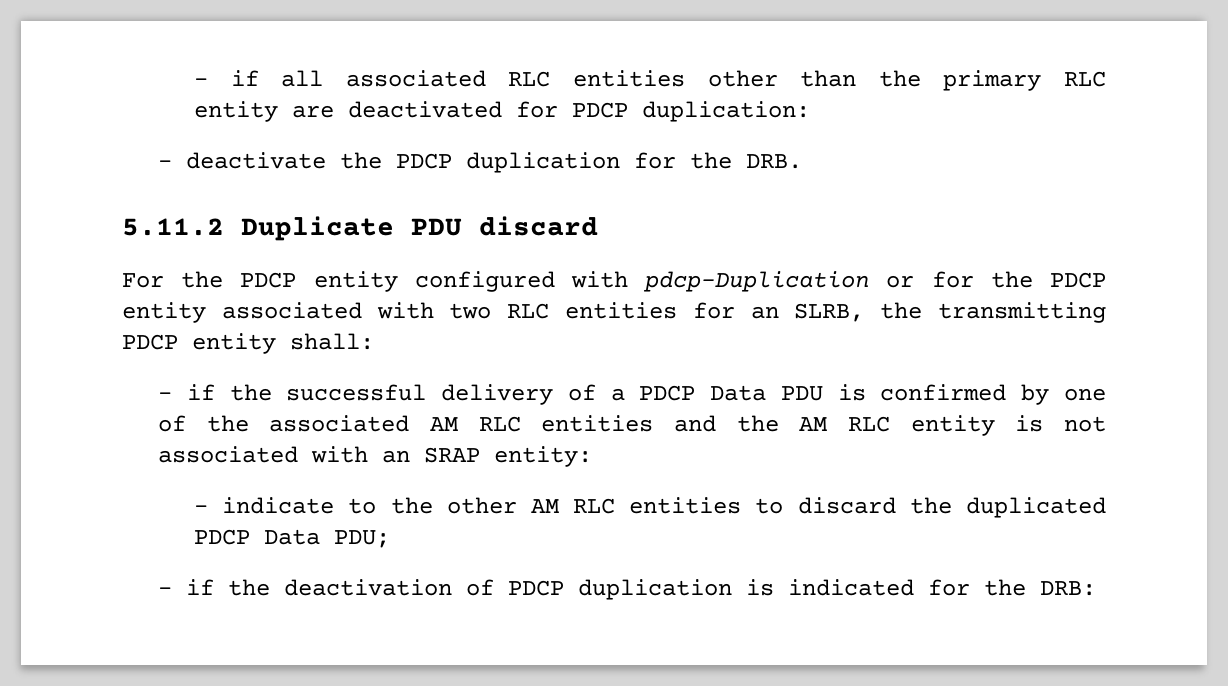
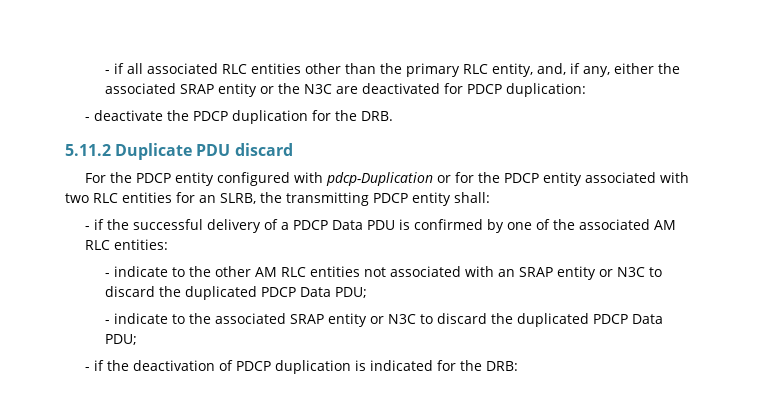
- - if all associated RLC entities other than the primary RLC entity are deactivated for PDCP duplication:
+ - if all associated RLC entities other than the primary RLC entity, and, if any, either the associated SRAP entity or the N3C are deactivated for PDCP duplication:
- - if the successful delivery of a PDCP Data PDU is confirmed by one of the associated AM RLC entities and the AM RLC entity is not associated with an SRAP entity:
+ - if the successful delivery of a PDCP Data PDU is confirmed by one of the associated AM RLC entities:
- - indicate to the other AM RLC entities to discard the duplicated PDCP Data PDU;
+ - indicate to the other AM RLC entities not associated with an SRAP entity or N3C to discard the duplicated PDCP Data PDU;
+ - indicate to the associated SRAP entity or N3C to discard the duplicated PDCP Data PDU;

